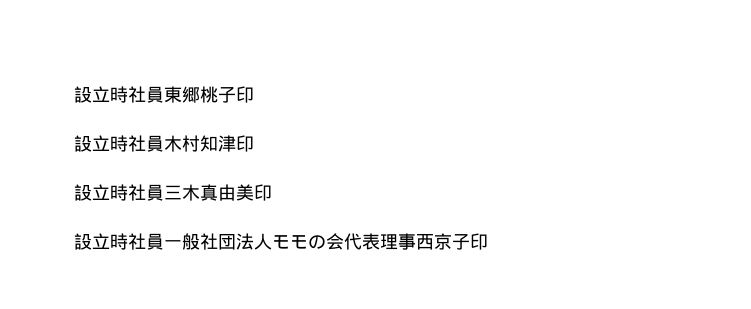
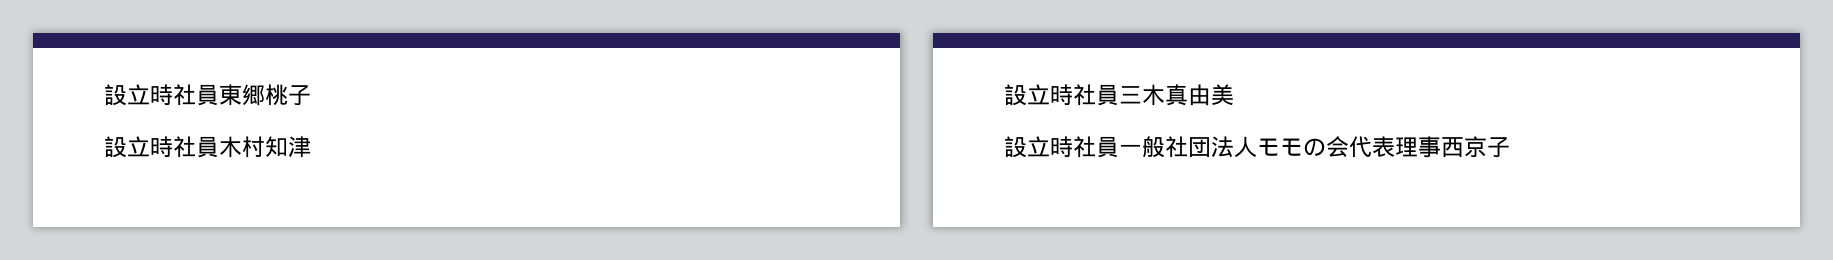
- 設立時社員東郷桃子印
+ 設立時社員東郷桃子
- 設立時社員木村知津印
+ 設立時社員木村知津
- 設立時社員三木真由美印
+ 設立時社員三木真由美
- 設立時社員一般社団法人モモの会代表理事西京子印
+ 設立時社員一般社団法人モモの会代表理事西京子

